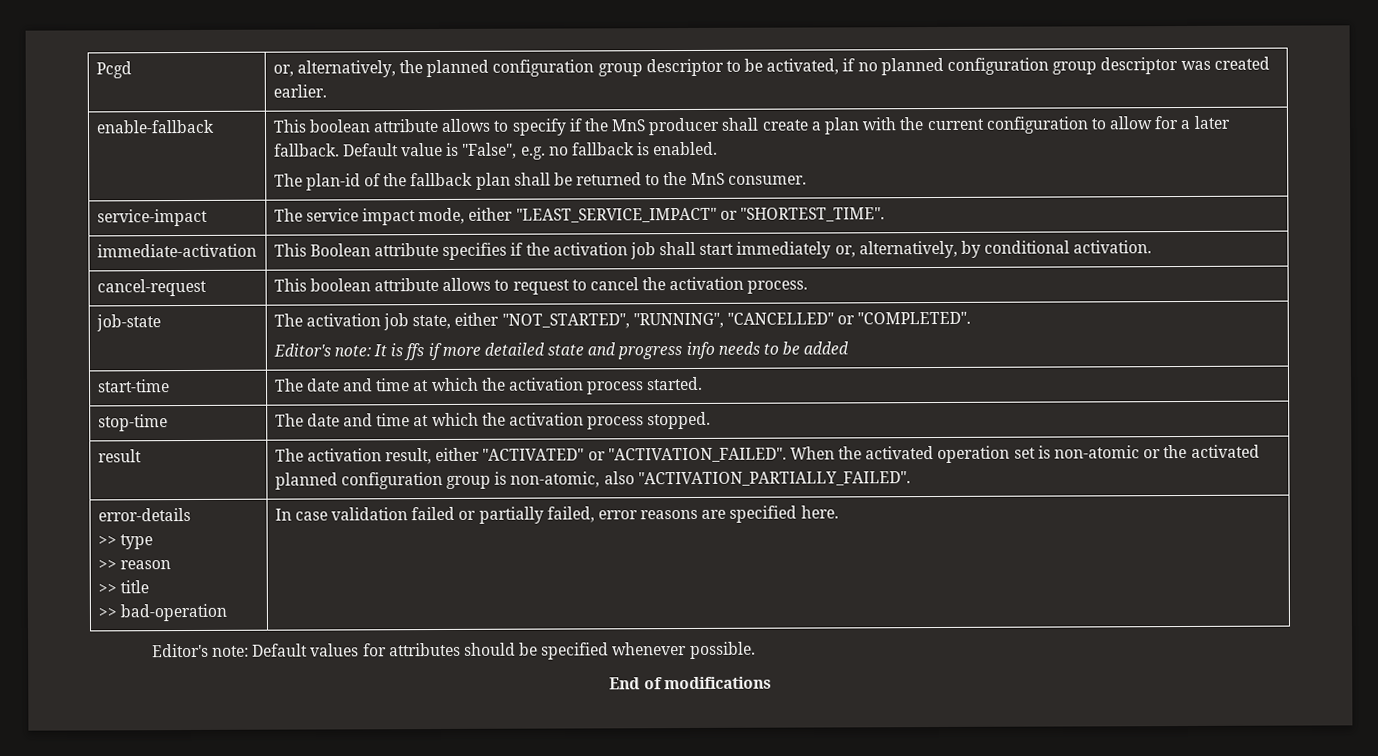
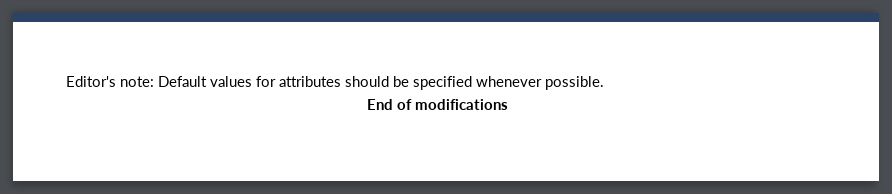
- Pcgd | or, alternatively, the planned configuration group descriptor to be activated, if no planned configuration group descriptor was created earlier.
- enable-fallback | This boolean attribute allows to specify if the MnS producer shall create a plan with the current configuration to allow for a later fallback. Default value is "False", e.g. no fallback is enabled.
- The plan-id of the fallback plan shall be returned to the MnS consumer.
- service-impact | The service impact mode, either "LEAST_SERVICE_IMPACT" or "SHORTEST_TIME".
- immediate-activation | This Boolean attribute specifies if the activation job shall start immediately or, alternatively, by conditional activation.
- cancel-request | This boolean attribute allows to request to cancel the activation process.
- job-state | The activation job state, either "NOT_STARTED", "RUNNING", "CANCELLED" or "COMPLETED".
- Editor's note: It is ffs if more detailed state and progress info needs to be added
- start-time | The date and time at which the activation process started.
- stop-time | The date and time at which the activation process stopped.
- result | The activation result, either "ACTIVATED" or "ACTIVATION_FAILED". When the activated operation set is non-atomic or the activated planned configuration group is non-atomic, also "ACTIVATION_PARTIALLY_FAILED".
- error-details
- >> type
- >> reason
- >> title
- >> bad-operation | In case validation failed or partially failed, error reasons are specified here.

